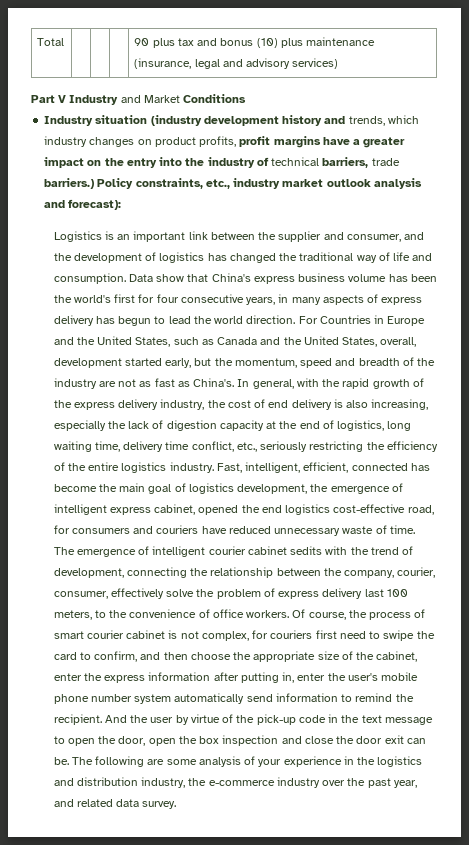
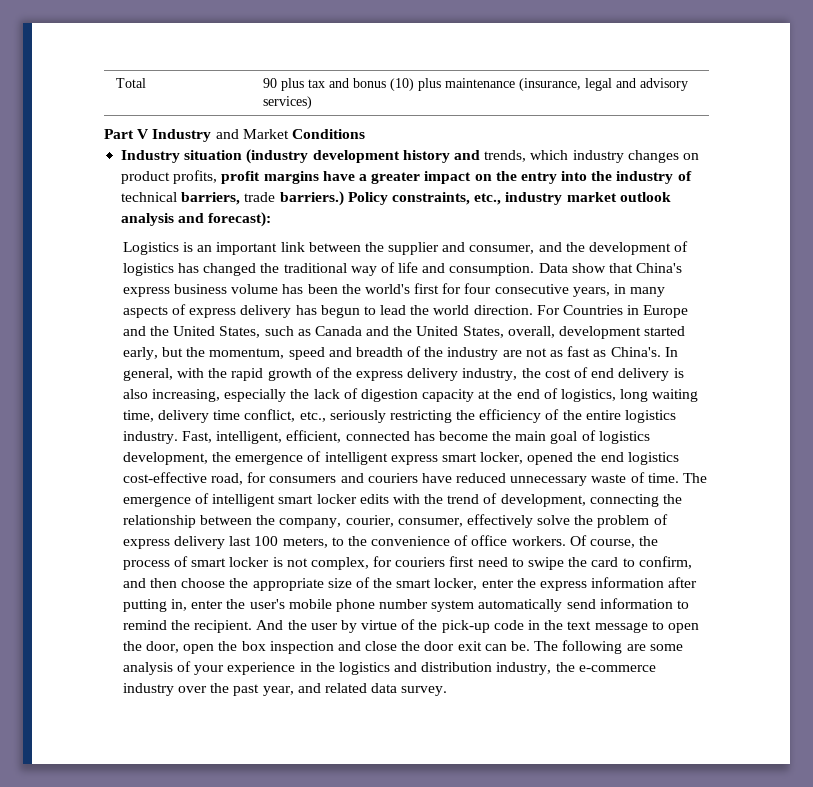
- Fast, intelligent, efficient, connected has become the main goal of logistics development, the emergence of intelligent express cabinet, opened the end logistics cost-effective road, for consumers and couriers have reduced unnecessary waste of time.
+ Fast, intelligent, efficient, connected has become the main goal of logistics development, the emergence of intelligent express smart locker, opened the end logistics cost-effective road, for consumers and couriers have reduced unnecessary waste of time.
- The emergence of intelligent courier cabinet sedits with the trend of development, connecting the relationship between the company, courier, consumer, effectively solve the problem of express delivery last 100 meters, to the convenience of office workers.
+ The emergence of intelligent smart locker edits with the trend of development, connecting the relationship between the company, courier, consumer, effectively solve the problem of express delivery last 100 meters, to the convenience of office workers.
- Of course, the process of smart courier cabinet is not complex, for couriers first need to swipe the card to confirm, and then choose the appropriate size of the cabinet, enter the express information after putting in, enter the user's mobile phone number system automatically send information to remind the recipient.
+ Of course, the process of smart locker is not complex, for couriers first need to swipe the card to confirm, and then choose the appropriate size of the smart locker, enter the express information after putting in, enter the user's mobile phone number system automatically send information to remind the recipient.

